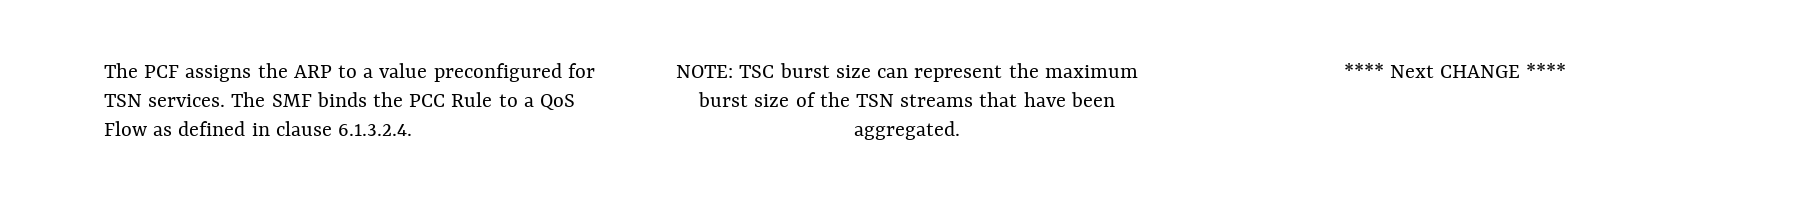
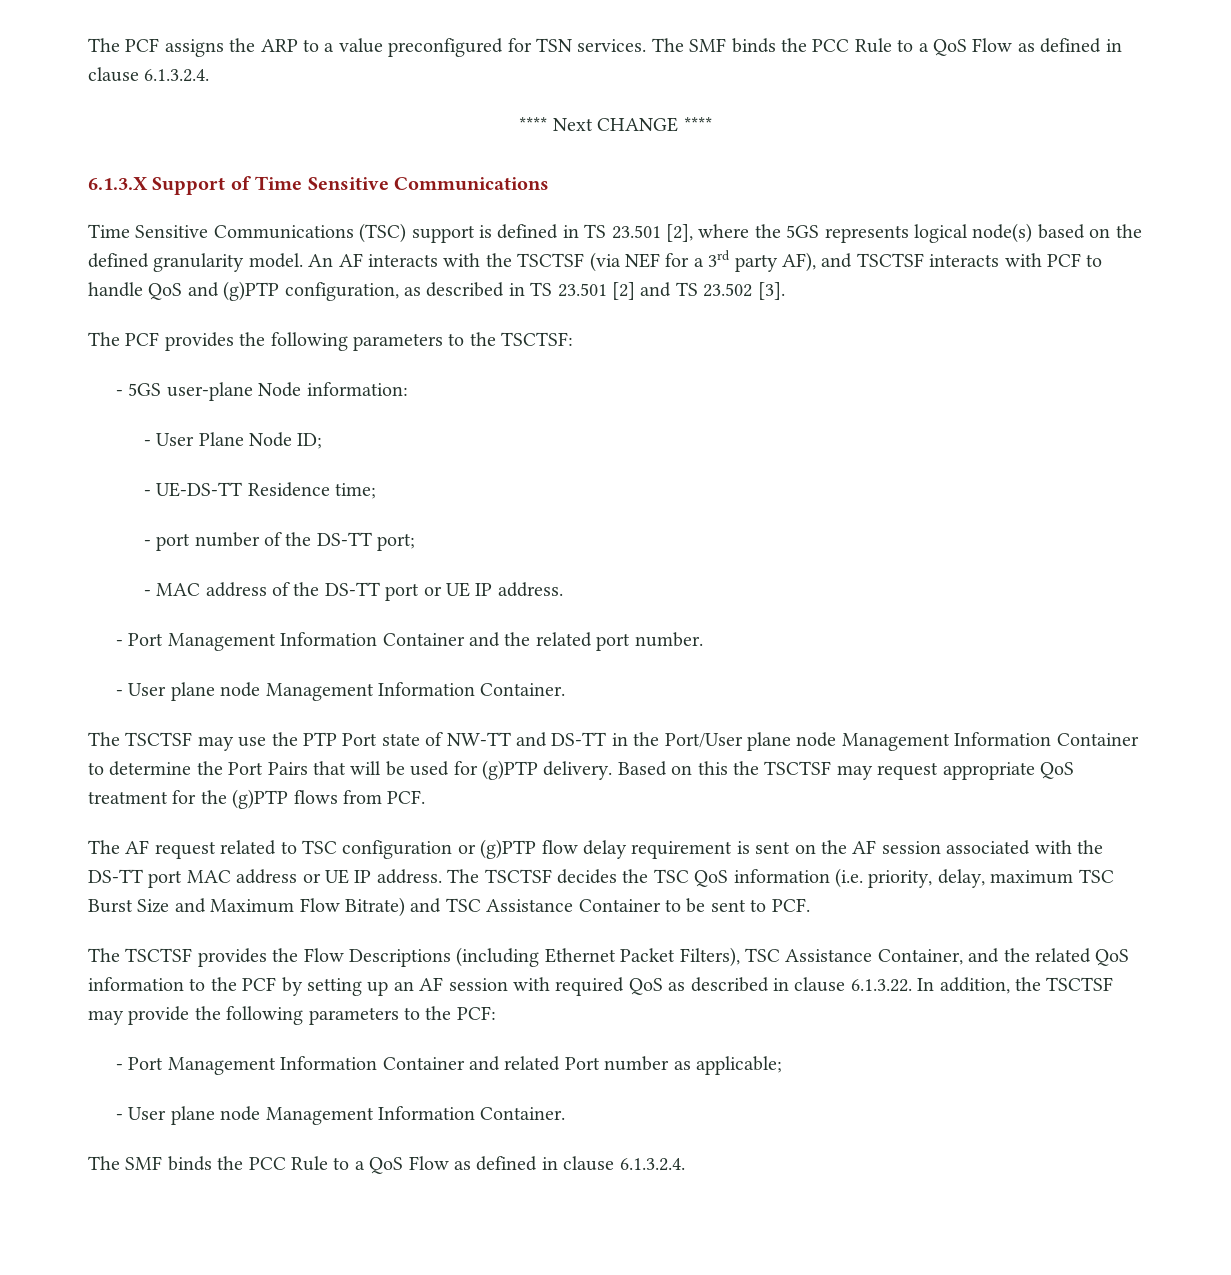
- NOTE: TSC burst size can represent the maximum burst size of the TSN streams that have been aggregated.
  **** Next CHANGE ****
+ 6.1.3.X Support of Time Sensitive Communications
+ Time Sensitive Communications (TSC) support is defined in TS 23.501 [2], where the 5GS represents logical node(s) based on the defined granularity model. An AF interacts with the TSCTSF (via NEF for a 3rd party AF), and TSCTSF interacts with PCF to handle QoS and (g)PTP configuration, as described in TS 23.501 [2] and TS 23.502 [3].
+ The PCF provides the following parameters to the TSCTSF:
+ - 5GS user-plane Node information:
+ - User Plane Node ID;
+ - UE-DS-TT Residence time;
+ - port number of the DS-TT port;
+ - MAC address of the DS-TT port or UE IP address.
+ - Port Management Information Container and the related port number.
+ - User plane node Management Information Container.
+ The TSCTSF may use the PTP Port state of NW-TT and DS-TT in the Port/User plane node Management Information Container to determine the Port Pairs that will be used for (g)PTP delivery. Based on this the TSCTSF may request appropriate QoS treatment for the (g)PTP flows from PCF.
+ The AF request related to TSC configuration or (g)PTP flow delay requirement is sent on the AF session associated with the DS-TT port MAC address or UE IP address. The TSCTSF decides the TSC QoS information (i.e. priority, delay, maximum TSC Burst Size and Maximum Flow Bitrate) and TSC Assistance Container to be sent to PCF.
+ The TSCTSF provides the Flow Descriptions (including Ethernet Packet Filters), TSC Assistance Container, and the related QoS information to the PCF by setting up an AF session with required QoS as described in clause 6.1.3.22. In addition, the TSCTSF may provide the following parameters to the PCF:
+ - Port Management Information Container and related Port number as applicable;
+ - User plane node Management Information Container.
+ The SMF binds the PCC Rule to a QoS Flow as defined in clause 6.1.3.2.4.

